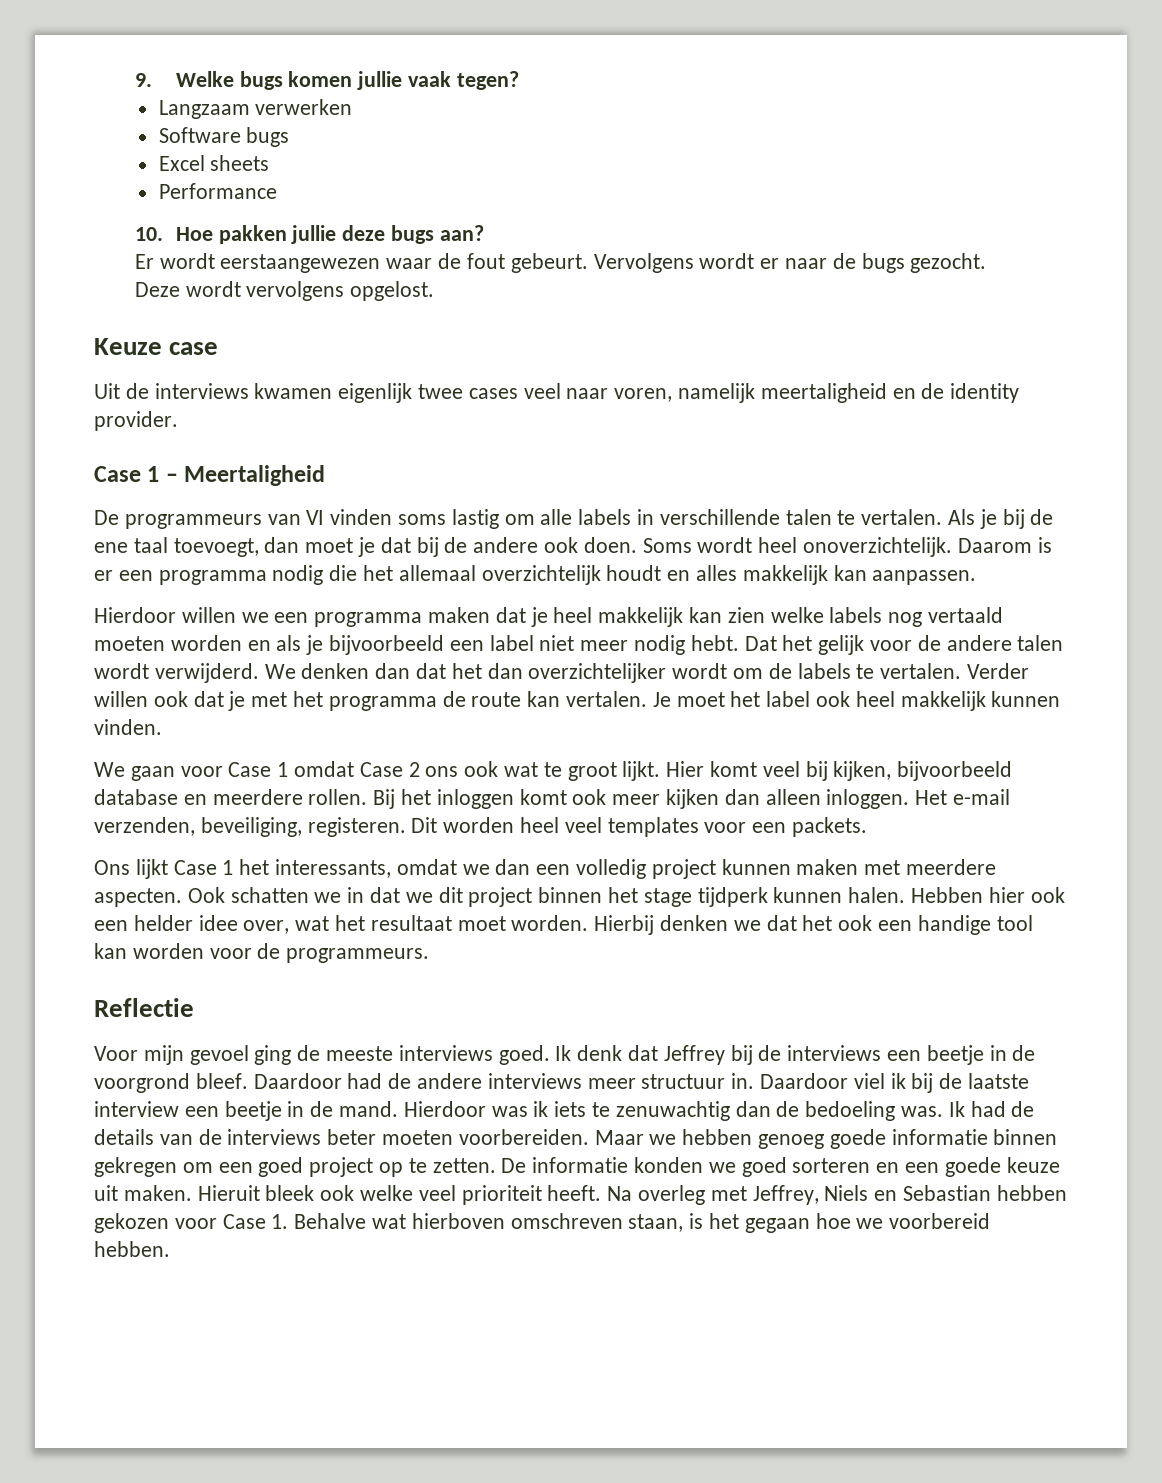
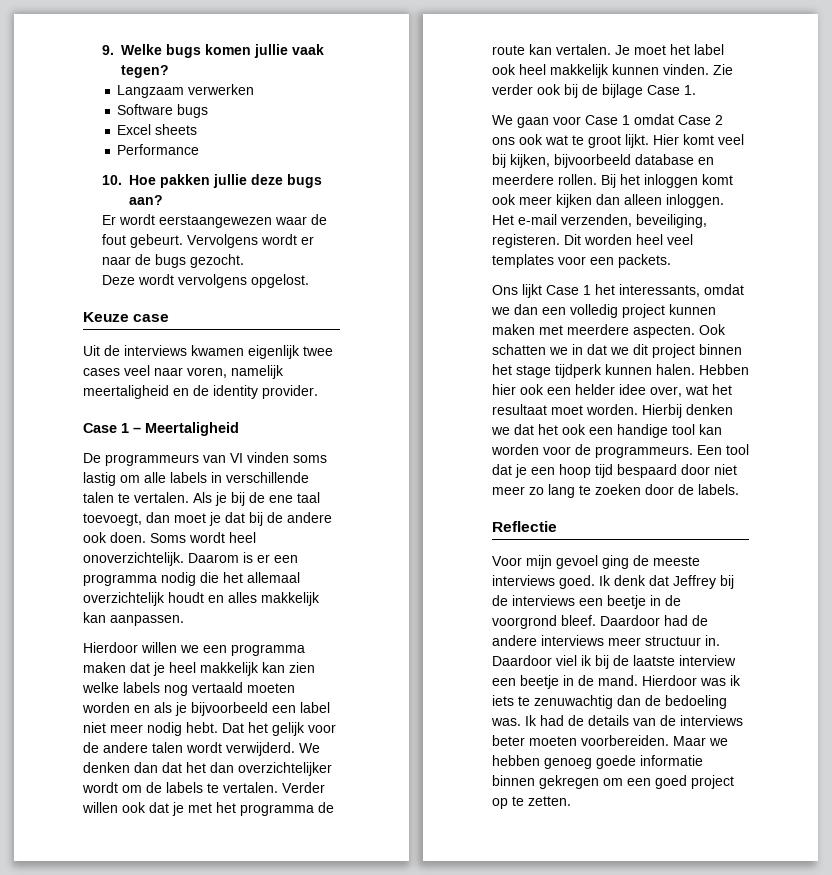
+ Zie verder ook bij de bijlage Case 1.
+ Een tool dat je een hoop tijd bespaard door niet meer zo lang te zoeken door de labels.
- De informatie konden we goed sorteren en een goede keuze uit maken. Hieruit bleek ook welke veel prioriteit heeft. Na overleg met Jeffrey, Niels en Sebastian hebben gekozen voor Case 1. Behalve wat hierboven omschreven staan, is het gegaan hoe we voorbereid hebben.

